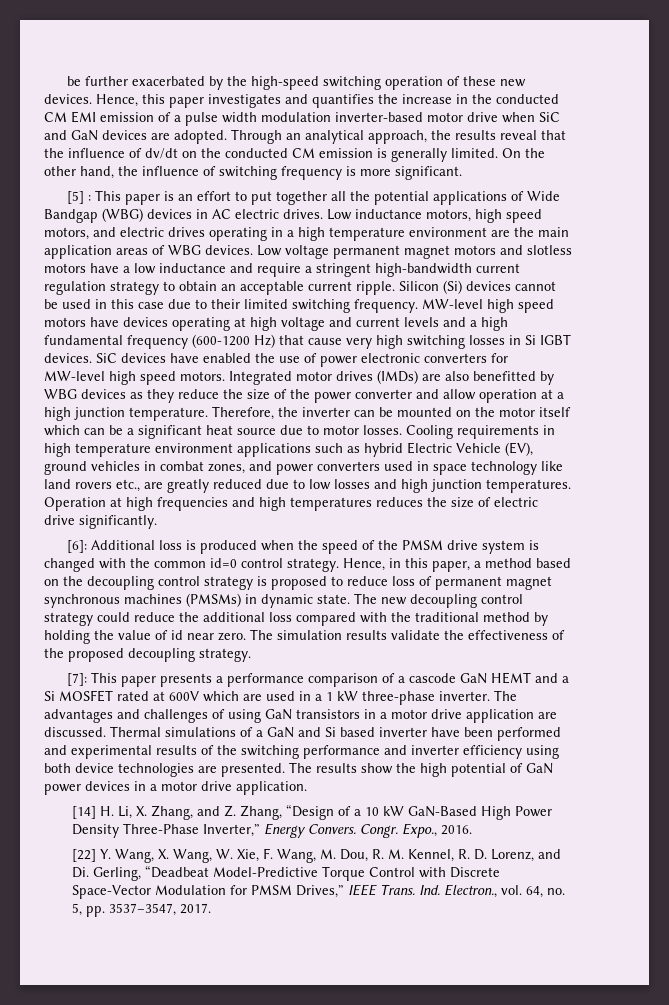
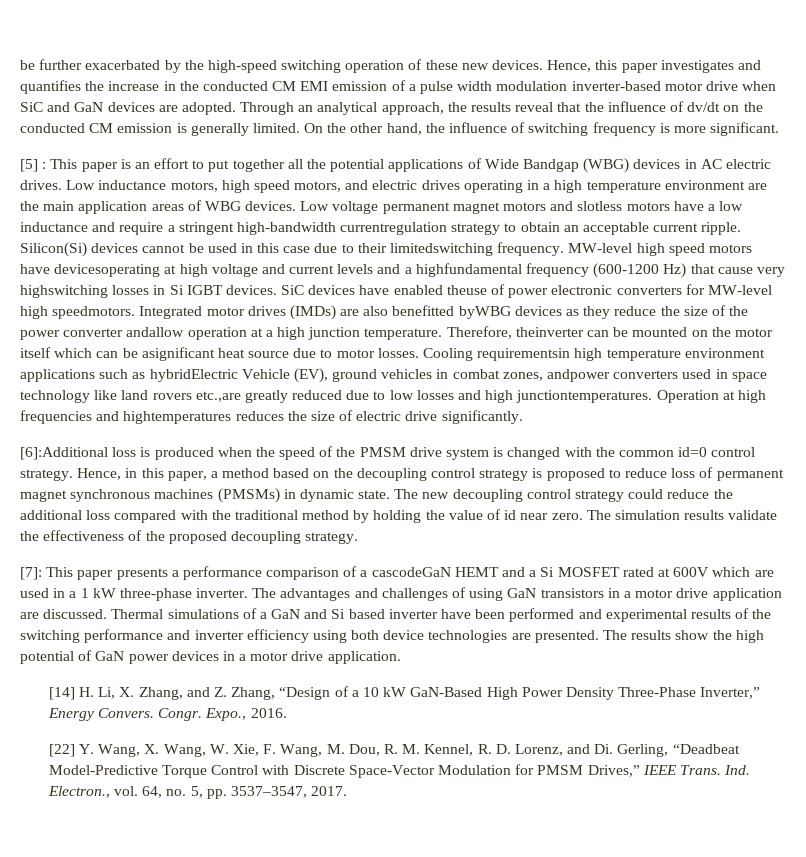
- Low voltage permanent magnet motors and slotless motors have a low inductance and require a stringent high-bandwidth current regulation strategy to obtain an acceptable current ripple.
+ Low voltage permanent magnet motors and slotless motors have a low inductance and require a stringent high-bandwidth currentregulation strategy to obtain an acceptable current ripple.
- Silicon (Si) devices cannot be used in this case due to their limited switching frequency.
+ Silicon(Si) devices cannot be used in this case due to their limitedswitching frequency.
- MW-level high speed motors have devices operating at high voltage and current levels and a high fundamental frequency (600-1200 Hz) that cause very high switching losses in Si IGBT devices.
+ MW-level high speed motors have devicesoperating at high voltage and current levels and a highfundamental frequency (600-1200 Hz) that cause very highswitching losses in Si IGBT devices.
- SiC devices have enabled the use of power electronic converters for MW-level high speed motors.
+ SiC devices have enabled theuse of power electronic converters for MW-level high speedmotors.
- Integrated motor drives (IMDs) are also benefitted by WBG devices as they reduce the size of the power converter and allow operation at a high junction temperature.
+ Integrated motor drives (IMDs) are also benefitted byWBG devices as they reduce the size of the power converter andallow operation at a high junction temperature.
- Therefore, the inverter can be mounted on the motor itself which can be a significant heat source due to motor losses.
+ Therefore, theinverter can be mounted on the motor itself which can be asignificant heat source due to motor losses.
- Cooling requirements in high temperature environment applications such as hybrid Electric Vehicle (EV), ground vehicles in combat zones, and power converters used in space technology like land rovers etc., are greatly reduced due to low losses and high junction temperatures.
+ Cooling requirementsin high temperature environment applications such as hybridElectric Vehicle (EV), ground vehicles in combat zones, andpower converters used in space technology like land rovers etc.,are greatly reduced due to low losses and high junctiontemperatures.
- Operation at high frequencies and high temperatures reduces the size of electric drive significantly.
+ Operation at high frequencies and hightemperatures reduces the size of electric drive significantly.
- [6]: Additional loss is produced when the speed of the PMSM drive system is changed with the common id=0 control strategy.
+ [6]:Additional loss is produced when the speed of the PMSM drive system is changed with the common id=0 control strategy.
- [7]: This paper presents a performance comparison of a cascode GaN HEMT and a Si MOSFET rated at 600V which are used in a 1 kW three-phase inverter.
+ [7]: This paper presents a performance comparison of a cascodeGaN HEMT and a Si MOSFET rated at 600V which are used in a 1 kW three-phase inverter.

